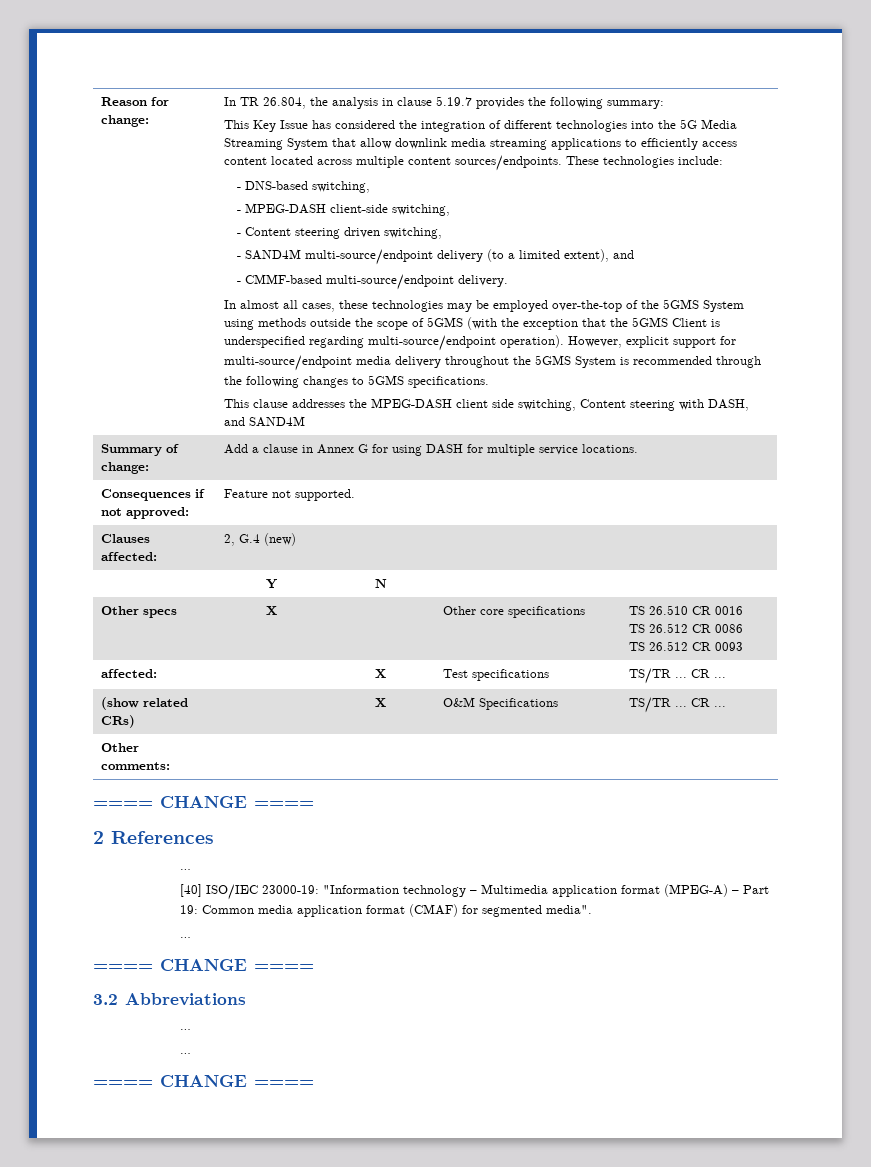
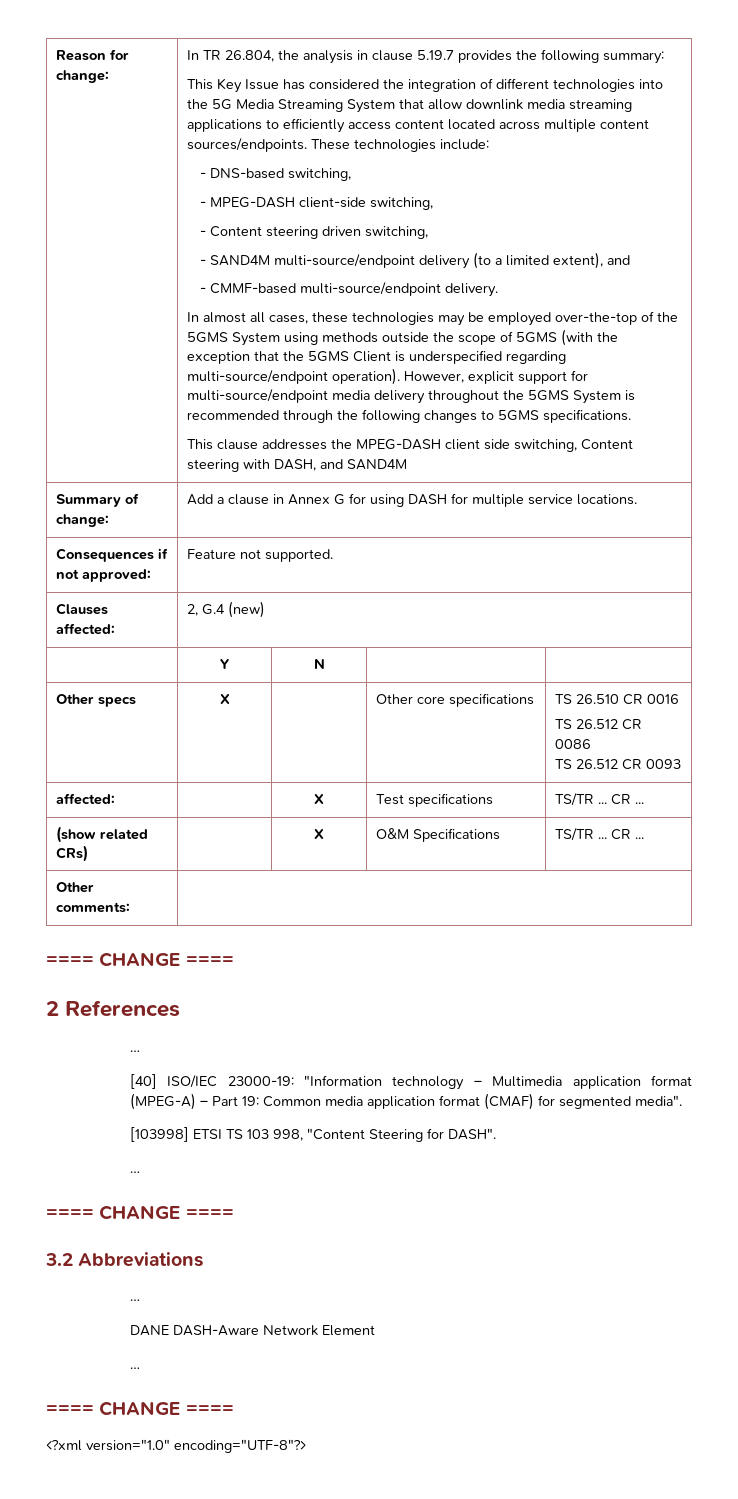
+ [103998] ETSI TS 103 998, "Content Steering for DASH".
  3.2 Abbreviations
  …
+ DANE DASH-Aware Network Element
  …
  ==== CHANGE ====
+ <?xml version="1.0" encoding="UTF-8"?>

